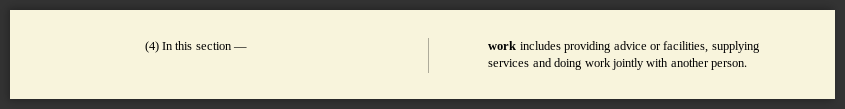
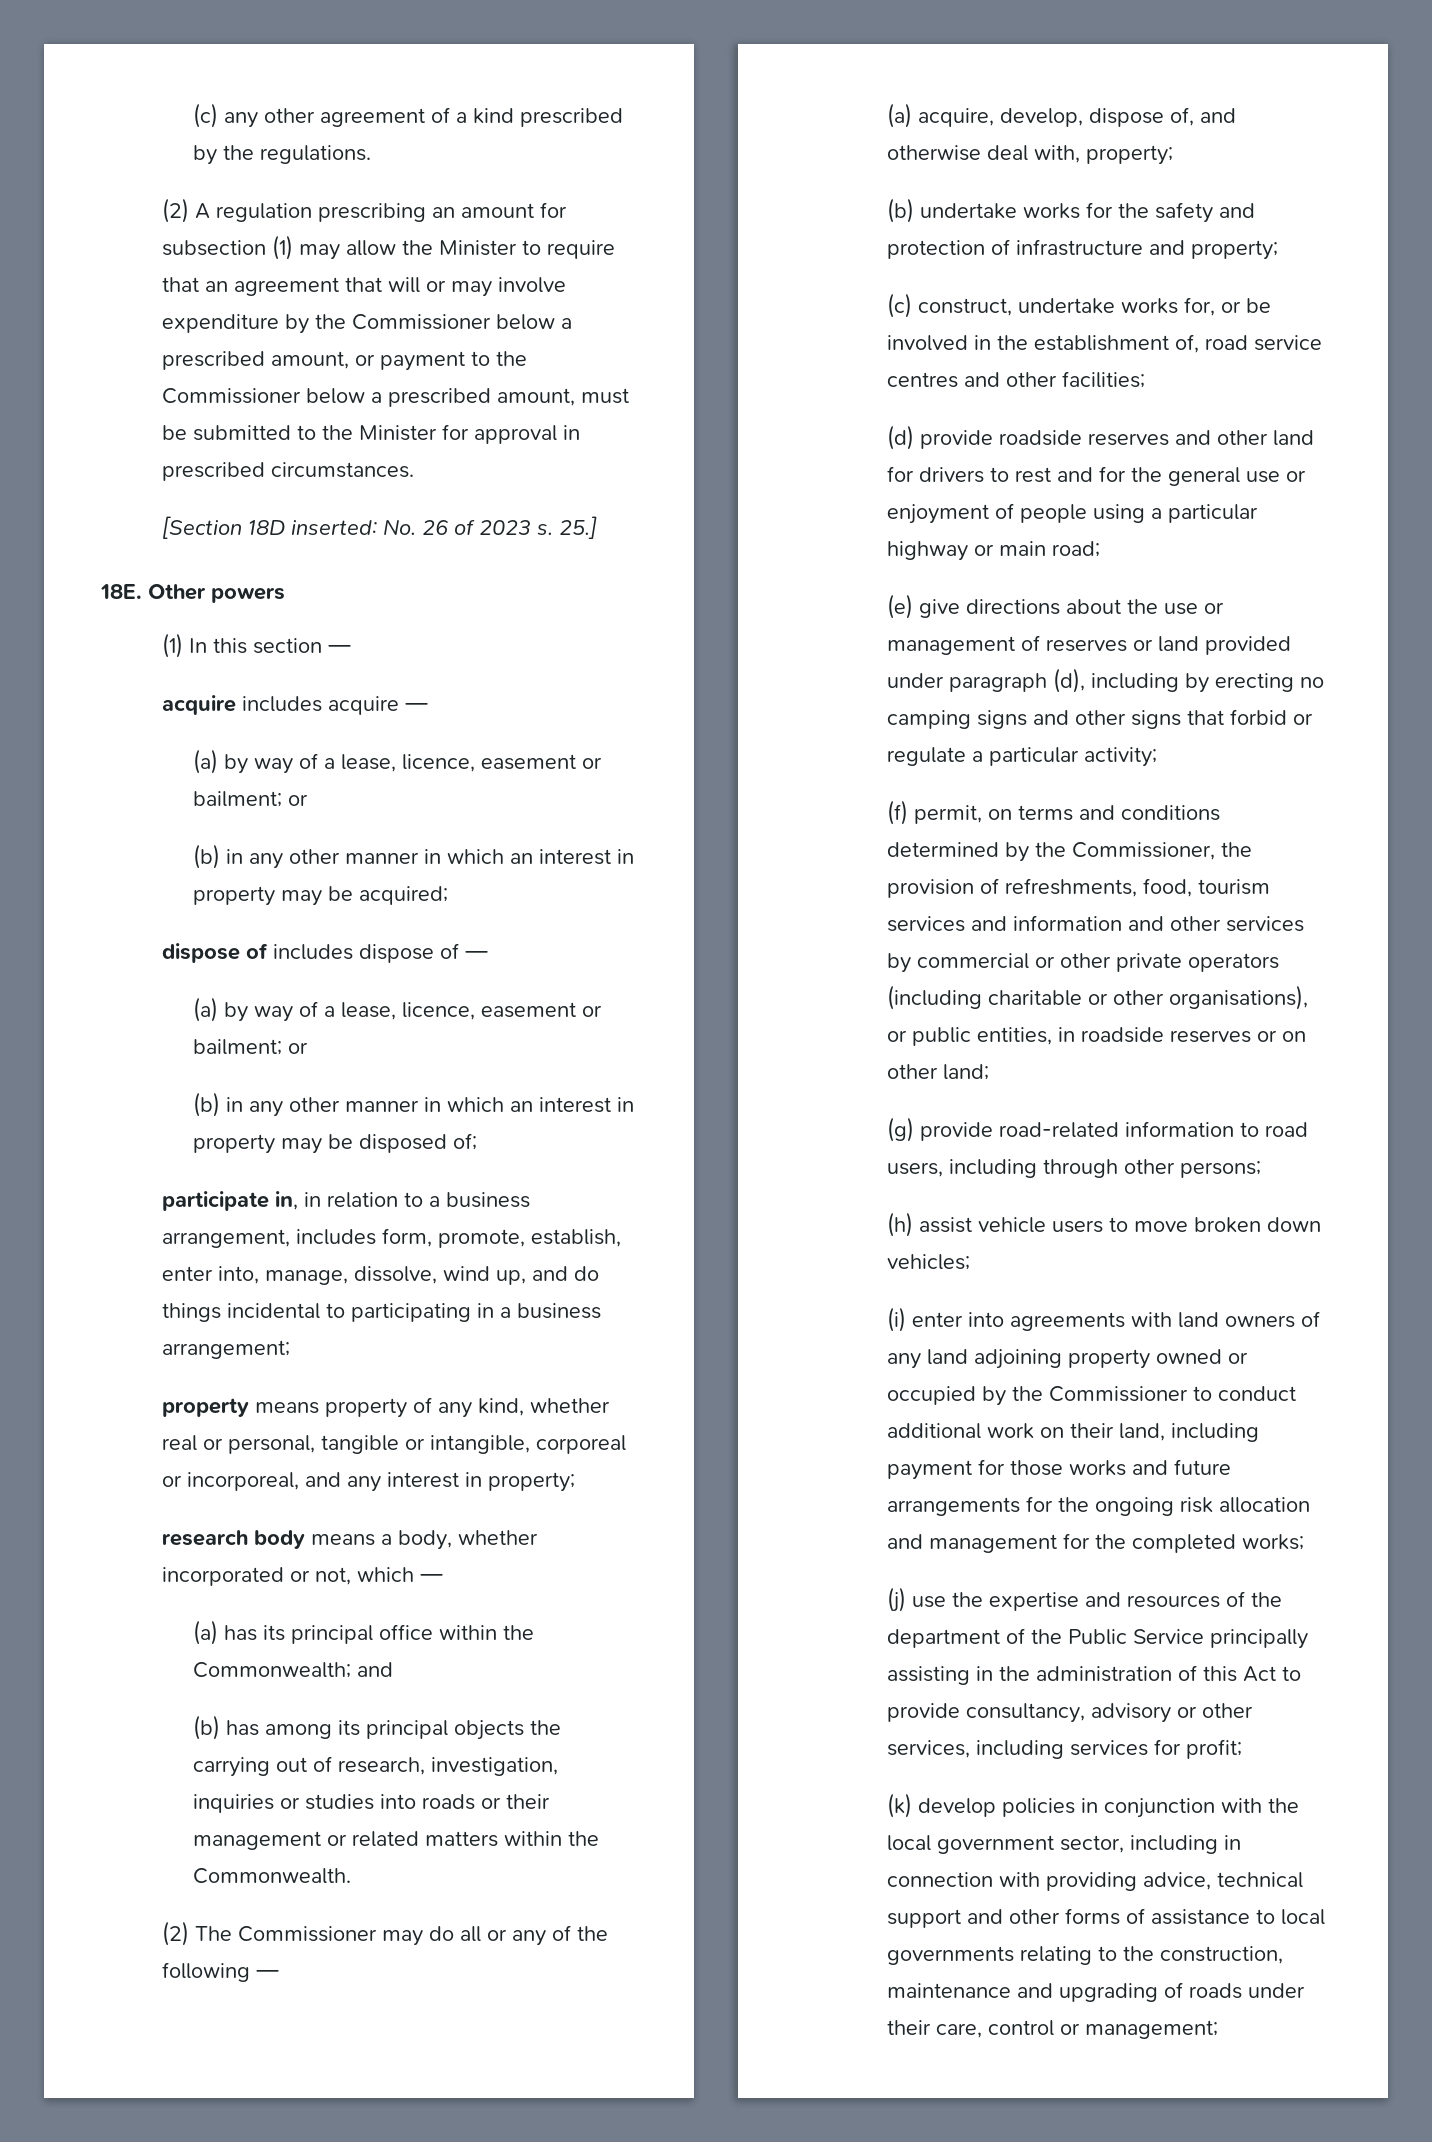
- (4) In this section —
- work includes providing advice or facilities, supplying services and doing work jointly with another person.
+ (c) any other agreement of a kind prescribed by the regulations.
+ (2) A regulation prescribing an amount for subsection (1) may allow the Minister to require that an agreement that will or may involve expenditure by the Commissioner below a prescribed amount, or payment to the Commissioner below a prescribed amount, must be submitted to the Minister for approval in prescribed circumstances.
+ [Section 18D inserted: No. 26 of 2023 s. 25.]
+ 18E. Other powers
+ (1) In this section —
+ acquire includes acquire —
+ (a) by way of a lease, licence, easement or bailment; or
+ (b) in any other manner in which an interest in property may be acquired;
+ dispose of includes dispose of —
+ (a) by way of a lease, licence, easement or bailment; or
+ (b) in any other manner in which an interest in property may be disposed of;
+ participate in, in relation to a business arrangement, includes form, promote, establish, enter into, manage, dissolve, wind up, and do things incidental to participating in a business arrangement;
+ property means property of any kind, whether real or personal, tangible or intangible, corporeal or incorporeal, and any interest in property;
+ research body means a body, whether incorporated or not, which —
+ (a) has its principal office within the Commonwealth; and
+ (b) has among its principal objects the carrying out of research, investigation, inquiries or studies into roads or their management or related matters within the Commonwealth.
+ (2) The Commissioner may do all or any of the following —
+ (a) acquire, develop, dispose of, and otherwise deal with, property;
+ (b) undertake works for the safety and protection of infrastructure and property;
+ (c) construct, undertake works for, or be involved in the establishment of, road service centres and other facilities;
+ (d) provide roadside reserves and other land for drivers to rest and for the general use or enjoyment of people using a particular highway or main road;
+ (e) give directions about the use or management of reserves or land provided under paragraph (d), including by erecting no camping signs and other signs that forbid or regulate a particular activity;
+ (f) permit, on terms and conditions determined by the Commissioner, the provision of refreshments, food, tourism services and information and other services by commercial or other private operators (including charitable or other organisations), or public entities, in roadside reserves or on other land;
+ (g) provide road-related information to road users, including through other persons;
+ (h) assist vehicle users to move broken down vehicles;
+ (i) enter into agreements with land owners of any land adjoining property owned or occupied by the Commissioner to conduct additional work on their land, including payment for those works and future arrangements for the ongoing risk allocation and management for the completed works;
+ (j) use the expertise and resources of the department of the Public Service principally assisting in the administration of this Act to provide consultancy, advisory or other services, including services for profit;
+ (k) develop policies in conjunction with the local government sector, including in connection with providing advice, technical support and other forms of assistance to local governments relating to the construction, maintenance and upgrading of roads under their care, control or management;

